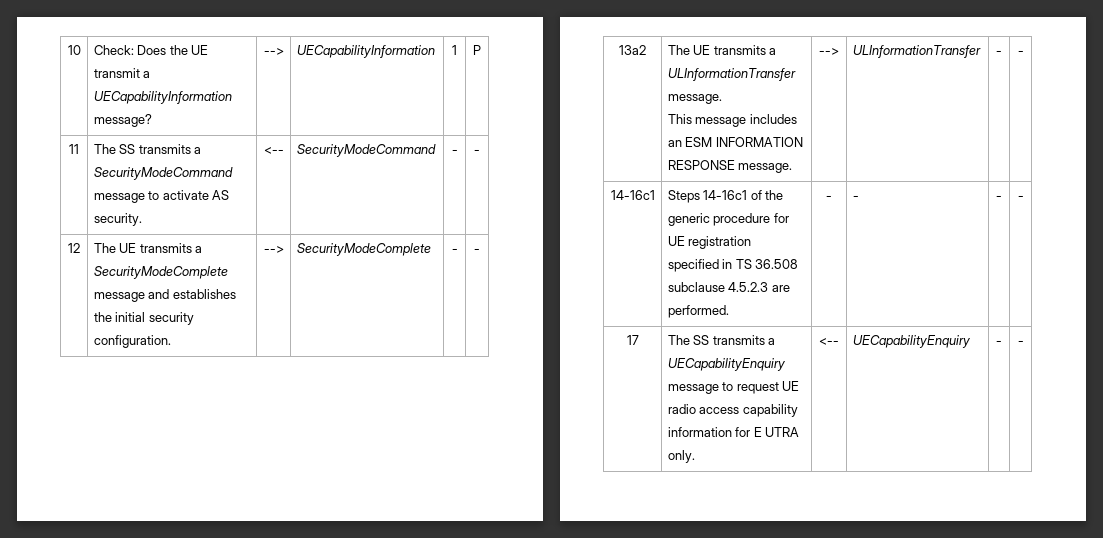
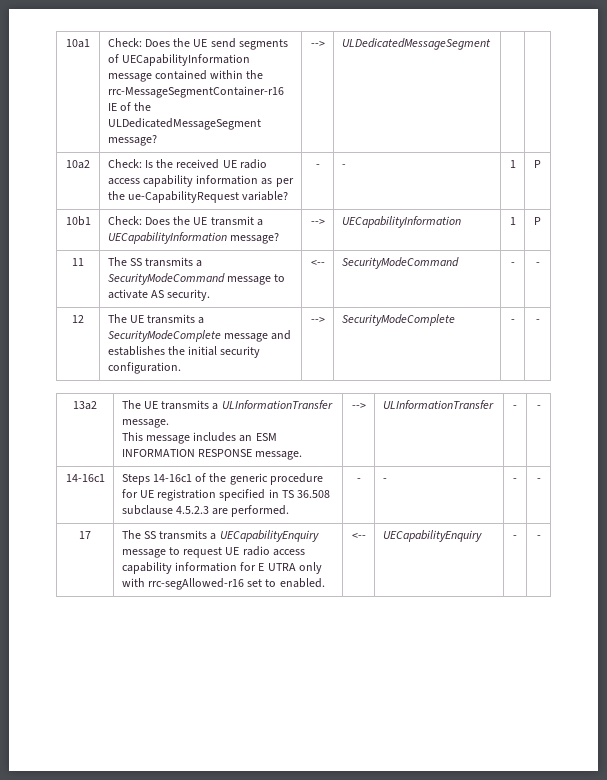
- 10 | Check: Does the UE transmit a UECapabilityInformation message? | --> | UECapabilityInformation | 1 | P
+ 10a1 | Check: Does the UE send segments of UECapabilityInformation message contained within the rrc-MessageSegmentContainer-r16 IE of the ULDedicatedMessageSegment message? | --> | ULDedicatedMessageSegment | |
+ 10a2 | Check: Is the received UE radio access capability information as per the ue-CapabilityRequest variable? | - | - | 1 | P
+ 10b1 | Check: Does the UE transmit a UECapabilityInformation message? | --> | UECapabilityInformation | 1 | P
- 17 | The SS transmits a UECapabilityEnquiry message to request UE radio access capability information for E UTRA only. | <-- | UECapabilityEnquiry | - | -
+ 17 | The SS transmits a UECapabilityEnquiry message to request UE radio access capability information for E UTRA only with rrc-segAllowed-r16 set to enabled. | <-- | UECapabilityEnquiry | - | -

